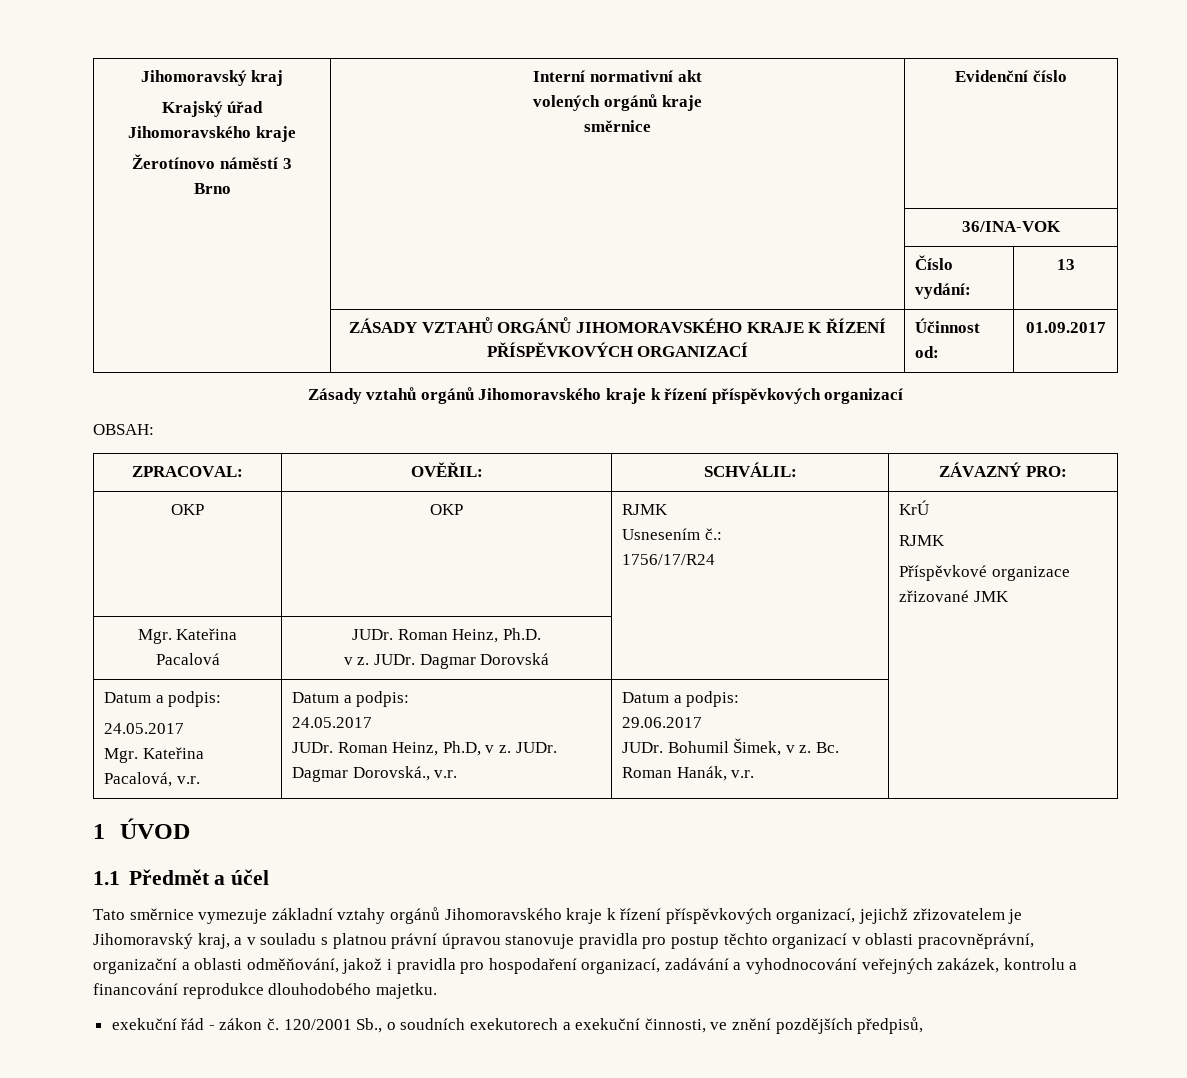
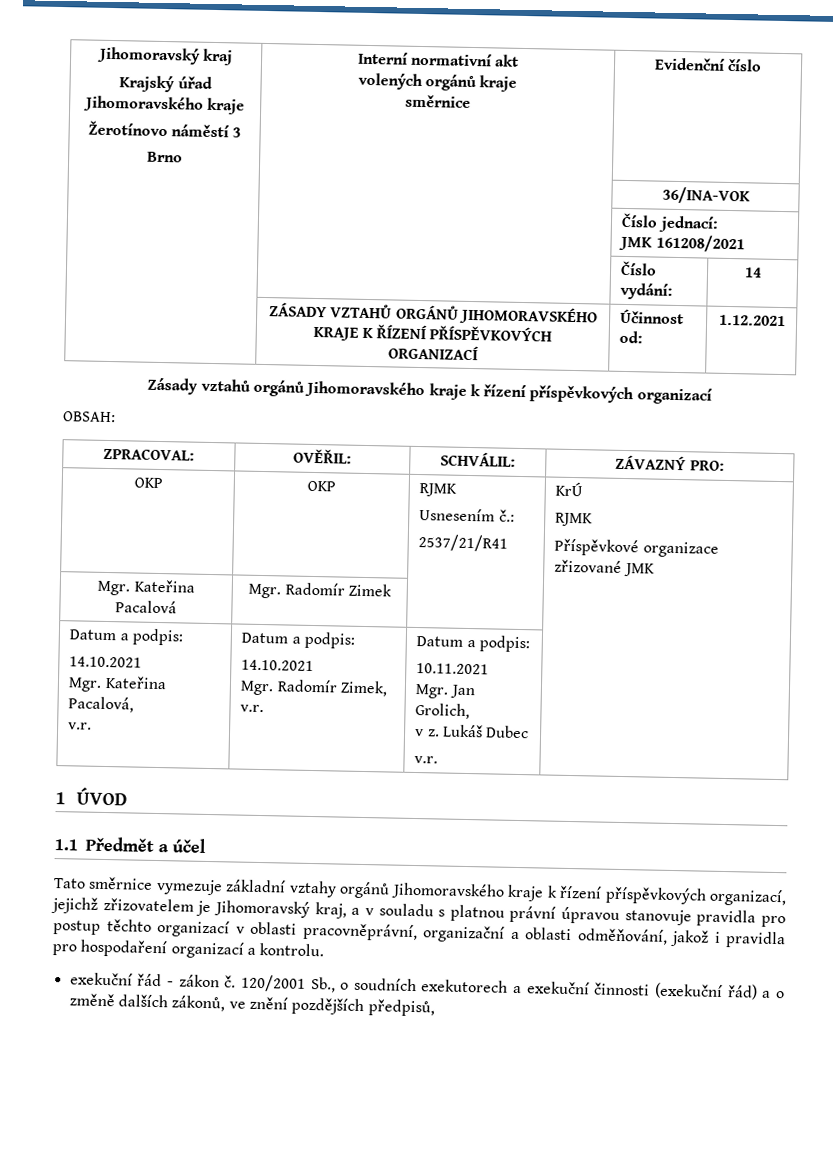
+ | | Číslo jednací:
+ JMK 161208/2021
- | | Číslo vydání: | 13
+ | | Číslo vydání: | 14
- | ZÁSADY VZTAHŮ ORGÁNŮ JIHOMORAVSKÉHO KRAJE K ŘÍZENÍ PŘÍSPĚVKOVÝCH ORGANIZACÍ | Účinnost od: | 01.09.2017
+ | ZÁSADY VZTAHŮ ORGÁNŮ JIHOMORAVSKÉHO KRAJE K ŘÍZENÍ PŘÍSPĚVKOVÝCH ORGANIZACÍ | Účinnost od: | 1.12.2021
  OKP | OKP | RJMK
  Usnesením č.:
- 1756/17/R24 | KrÚ
+ 2537/21/R41 | KrÚ
- Mgr. Kateřina Pacalová | JUDr. Roman Heinz, Ph.D.
- v z. JUDr. Dagmar Dorovská | |
+ Mgr. Kateřina Pacalová | Mgr. Radomír Zimek | |
  Datum a podpis:
- 24.05.2017
- Mgr. Kateřina Pacalová, v.r. | Datum a podpis:
- 24.05.2017
- JUDr. Roman Heinz, Ph.D, v z. JUDr. Dagmar Dorovská., v.r. | Datum a podpis:
- 29.06.2017
- JUDr. Bohumil Šimek, v z. Bc. Roman Hanák, v.r. |
+ 14.10.2021
+ Mgr. Kateřina Pacalová,
+ v.r. | Datum a podpis:
+ 14.10.2021
+ Mgr. Radomír Zimek, v.r. | Datum a podpis:
+ 10.11.2021
+ Mgr. Jan Grolich,
+ v z. Lukáš Dubec
+ v.r. |
- Tato směrnice vymezuje základní vztahy orgánů Jihomoravského kraje k řízení příspěvkových organizací, jejichž zřizovatelem je Jihomoravský kraj, a v souladu s platnou právní úpravou stanovuje pravidla pro postup těchto organizací v oblasti pracovněprávní, organizační a oblasti odměňování, jakož i pravidla pro hospodaření organizací, zadávání a vyhodnocování veřejných zakázek, kontrolu a financování reprodukce dlouhodobého majetku.
+ Tato směrnice vymezuje základní vztahy orgánů Jihomoravského kraje k řízení příspěvkových organizací, jejichž zřizovatelem je Jihomoravský kraj, a v souladu s platnou právní úpravou stanovuje pravidla pro postup těchto organizací v oblasti pracovněprávní, organizační a oblasti odměňování, jakož i pravidla pro hospodaření organizací a kontrolu.
- 120/2001 Sb., o soudních exekutorech a exekuční činnosti, ve znění pozdějších předpisů,
+ 120/2001 Sb., o soudních exekutorech a exekuční činnosti (exekuční řád) a o změně dalších zákonů, ve znění pozdějších předpisů,

